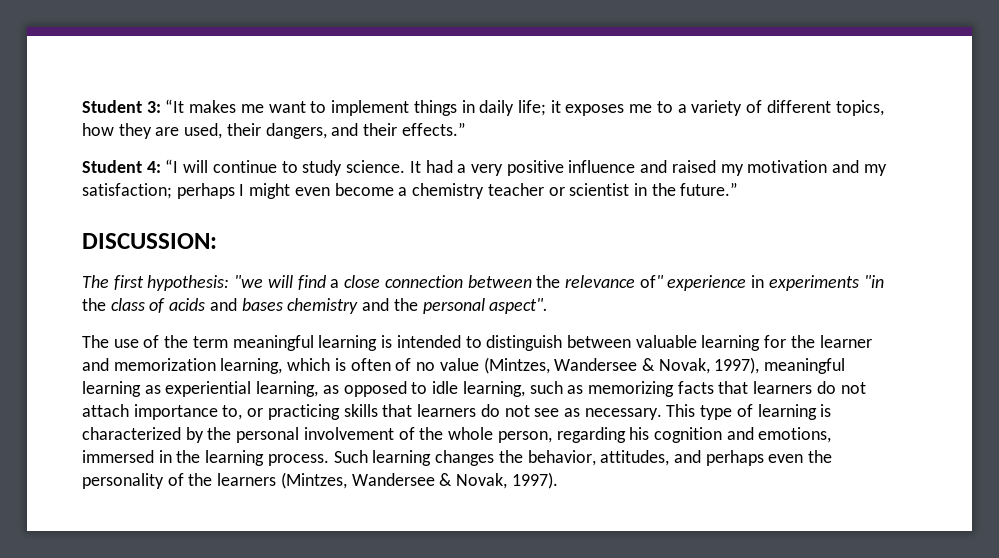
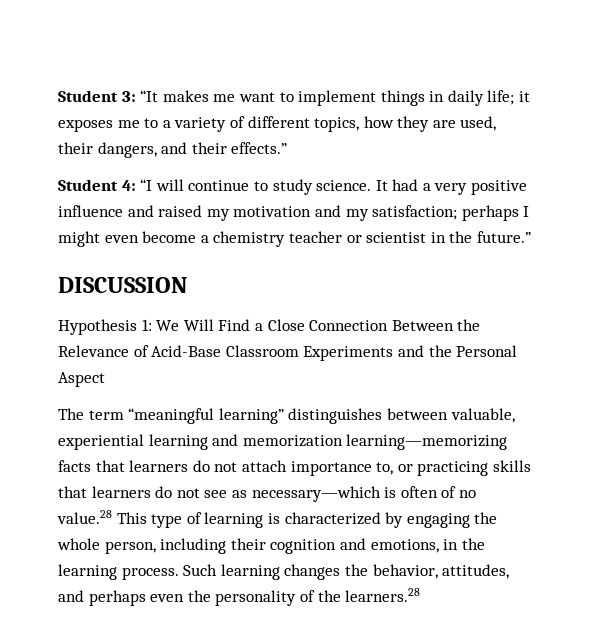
- DISCUSSION:
- The first hypothesis: "we will find a close connection between the relevance of" experience in experiments "in the class of acids and bases chemistry and the personal aspect".
- The use of the term meaningful learning is intended to distinguish between valuable learning for the learner and memorization learning, which is often of no value (Mintzes, Wandersee & Novak, 1997), meaningful learning as experiential learning, as opposed to idle learning, such as memorizing facts that learners do not attach importance to, or practicing skills that learners do not see as necessary. This type of learning is characterized by the personal involvement of the whole person, regarding his cognition and emotions, immersed in the learning process.
+ DISCUSSION
+ Hypothesis 1: We Will Find a Close Connection Between the Relevance of Acid-Base Classroom Experiments and the Personal Aspect
+ The term “meaningful learning” distinguishes between valuable, experiential learning and memorization learning—memorizing facts that learners do not attach importance to, or practicing skills that learners do not see as necessary—which is often of no value.28 This type of learning is characterized by engaging the whole person, including their cognition and emotions, in the learning process.
- Such learning changes the behavior, attitudes, and perhaps even the personality of the learners (Mintzes, Wandersee & Novak, 1997).
+ Such learning changes the behavior, attitudes, and perhaps even the personality of the learners.28

